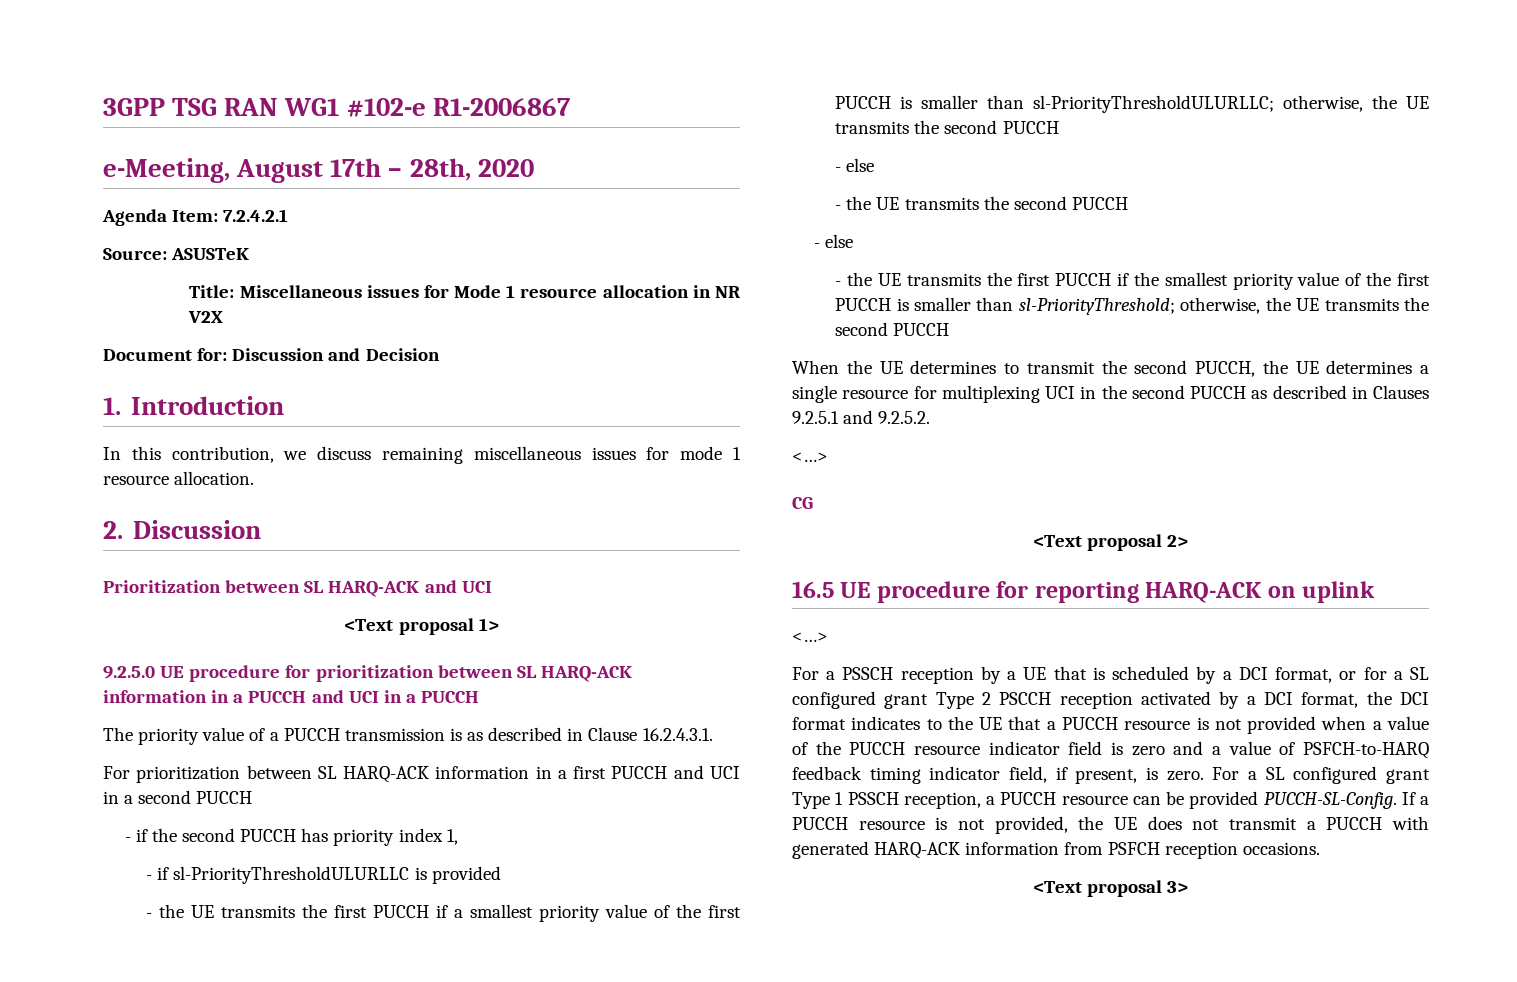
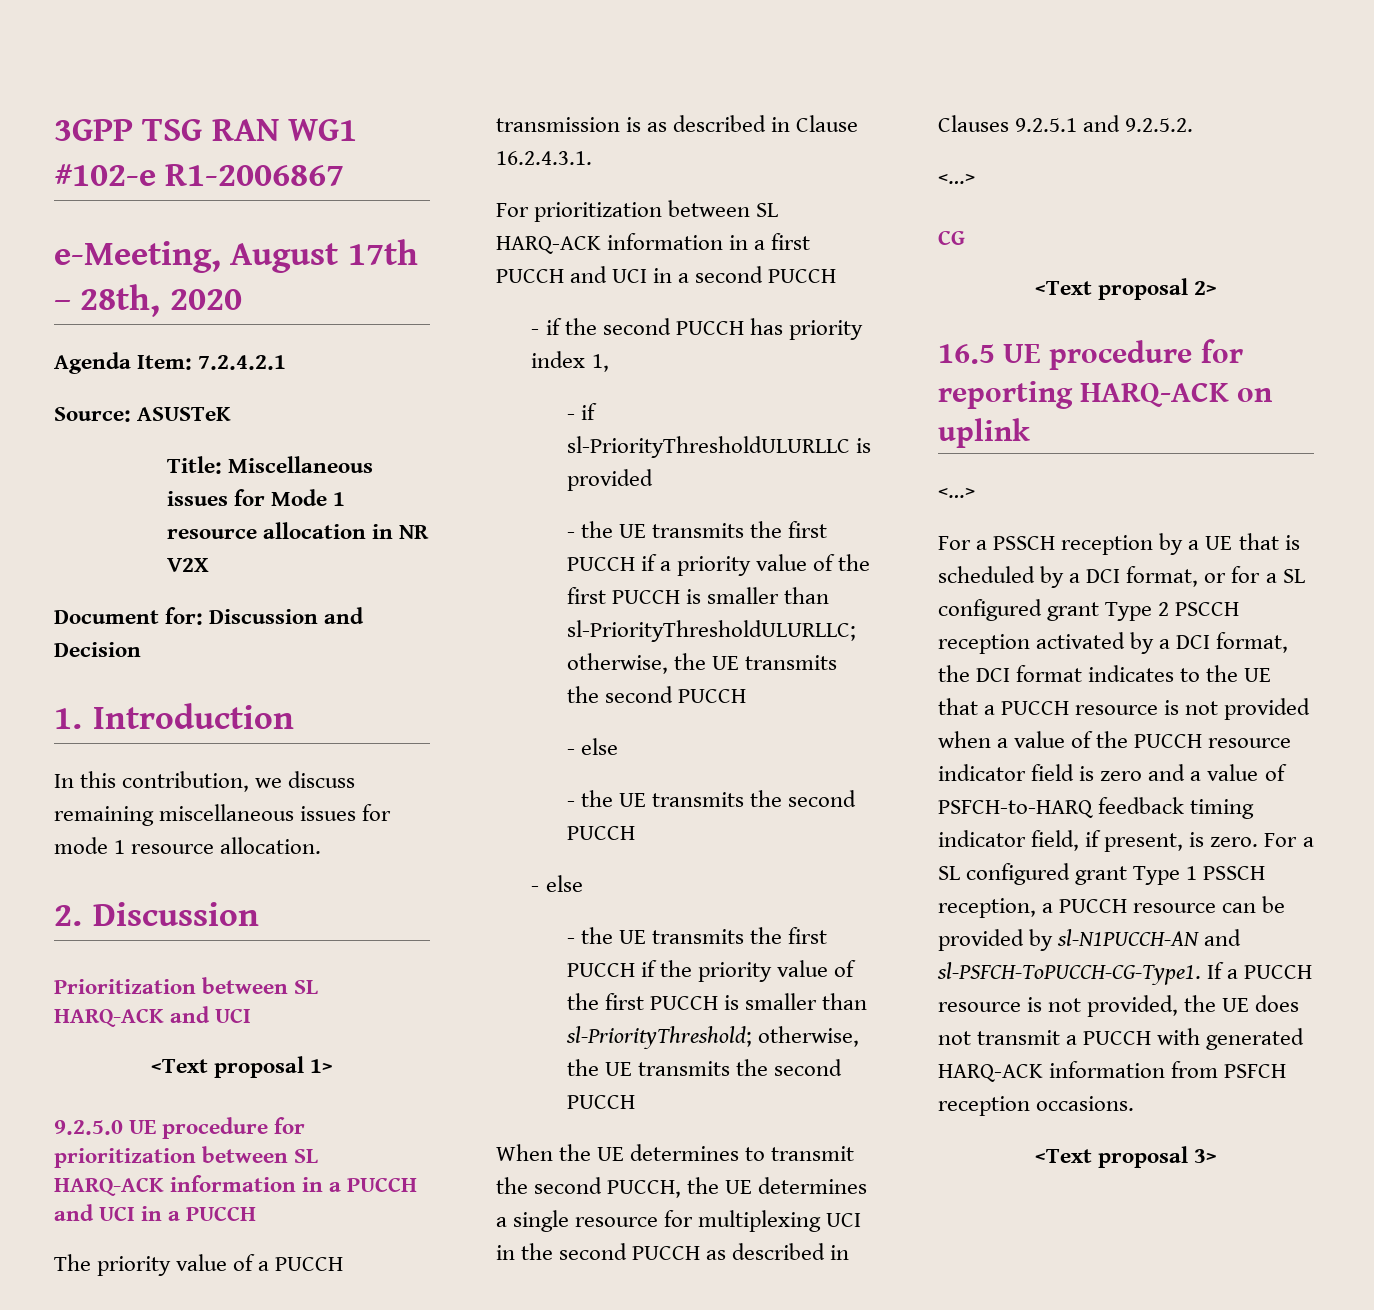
- - the UE transmits the first PUCCH if a smallest priority value of the first PUCCH is smaller than sl-PriorityThresholdULURLLC; otherwise, the UE transmits the second PUCCH
+ - the UE transmits the first PUCCH if a priority value of the first PUCCH is smaller than sl-PriorityThresholdULURLLC; otherwise, the UE transmits the second PUCCH
- - the UE transmits the first PUCCH if the smallest priority value of the first PUCCH is smaller than sl-PriorityThreshold; otherwise, the UE transmits the second PUCCH
+ - the UE transmits the first PUCCH if the priority value of the first PUCCH is smaller than sl-PriorityThreshold; otherwise, the UE transmits the second PUCCH
- For a SL configured grant Type 1 PSSCH reception, a PUCCH resource can be provided PUCCH-SL-Config.
+ For a SL configured grant Type 1 PSSCH reception, a PUCCH resource can be provided by sl-N1PUCCH-AN and sl-PSFCH-ToPUCCH-CG-Type1.

